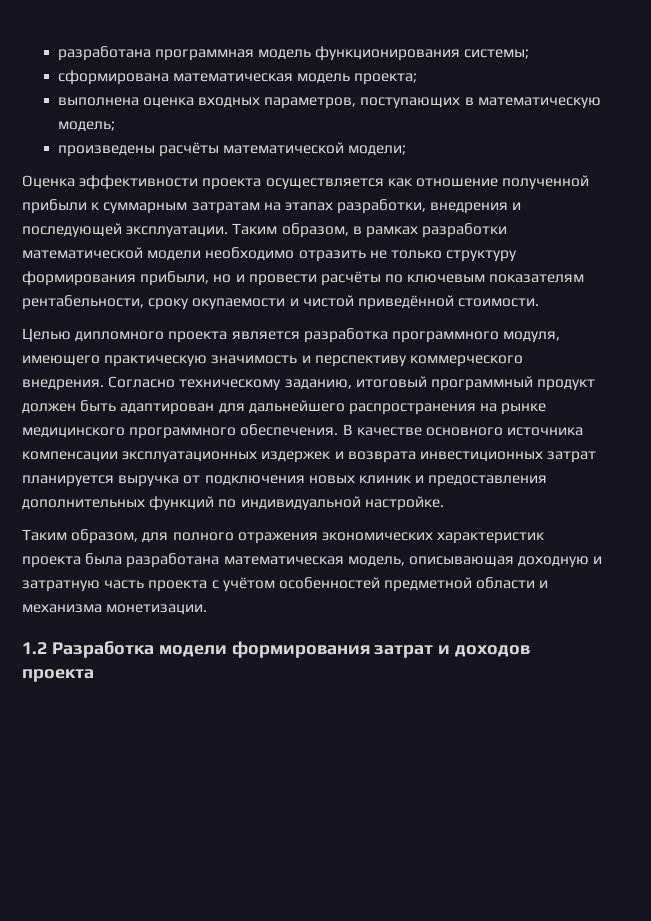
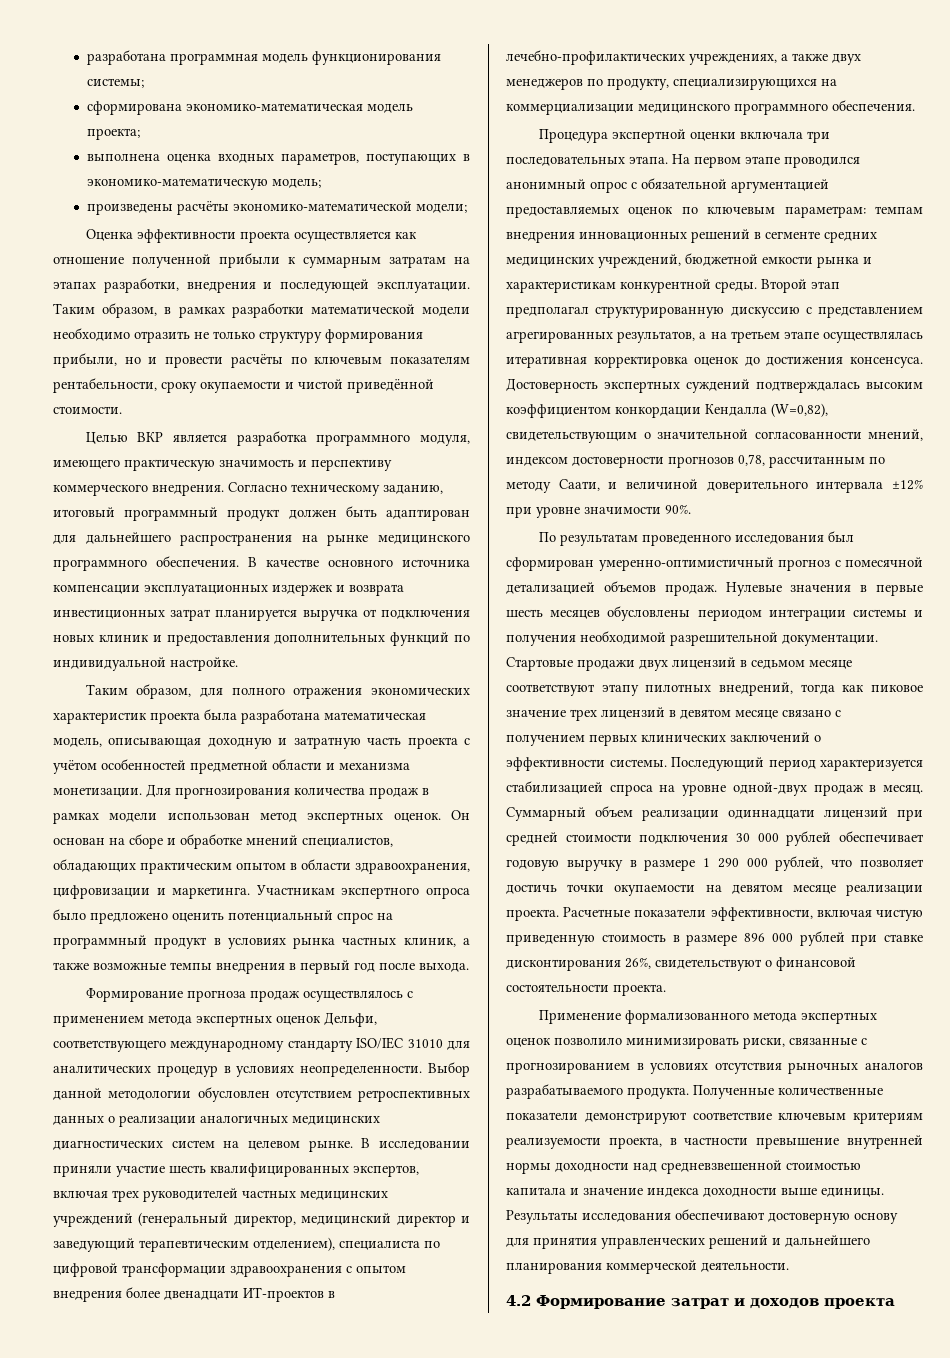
- сформирована математическая модель проекта;
+ сформирована экономико-математическая модель проекта;
- выполнена оценка входных параметров, поступающих в математическую модель;
+ выполнена оценка входных параметров, поступающих в экономико-математическую модель;
- произведены расчёты математической модели;
+ произведены расчёты экономико-математической модели;
- Целью дипломного проекта является разработка программного модуля, имеющего практическую значимость и перспективу коммерческого внедрения.
+ Целью ВКР является разработка программного модуля, имеющего практическую значимость и перспективу коммерческого внедрения.
- Таким образом, для полного отражения экономических характеристик проекта была разработана математическая модель, описывающая доходную и затратную часть проекта с учётом особенностей предметной области и механизма монетизации.
- 1.2 Разработка модели формирования затрат и доходов проекта
+ Таким образом, для полного отражения экономических характеристик проекта была разработана математическая модель, описывающая доходную и затратную часть проекта с учётом особенностей предметной области и механизма монетизации. Для прогнозирования количества продаж в рамках модели использован метод экспертных оценок. Он основан на сборе и обработке мнений специалистов, обладающих практическим опытом в области здравоохранения, цифровизации и маркетинга. Участникам экспертного опроса было предложено оценить потенциальный спрос на программный продукт в условиях рынка частных клиник, а также возможные темпы внедрения в первый год после выхода.
+ Формирование прогноза продаж осуществлялось с применением метода экспертных оценок Дельфи, соответствующего международному стандарту ISO/IEC 31010 для аналитических процедур в условиях неопределенности. Выбор данной методологии обусловлен отсутствием ретроспективных данных о реализации аналогичных медицинских диагностических систем на целевом рынке. В исследовании приняли участие шесть квалифицированных экспертов, включая трех руководителей частных медицинских учреждений (генеральный директор, медицинский директор и заведующий терапевтическим отделением), специалиста по цифровой трансформации здравоохранения с опытом внедрения более двенадцати ИТ-проектов в лечебно-профилактических учреждениях, а также двух менеджеров по продукту, специализирующихся на коммерциализации медицинского программного обеспечения.
+ Процедура экспертной оценки включала три последовательных этапа. На первом этапе проводился анонимный опрос с обязательной аргументацией предоставляемых оценок по ключевым параметрам: темпам внедрения инновационных решений в сегменте средних медицинских учреждений, бюджетной емкости рынка и характеристикам конкурентной среды. Второй этап предполагал структурированную дискуссию с представлением агрегированных результатов, а на третьем этапе осуществлялась итеративная корректировка оценок до достижения консенсуса. Достоверность экспертных суждений подтверждалась высоким коэффициентом конкордации Кендалла (W=0,82), свидетельствующим о значительной согласованности мнений, индексом достоверности прогнозов 0,78, рассчитанным по методу Саати, и величиной доверительного интервала ±12% при уровне значимости 90%.
+ По результатам проведенного исследования был сформирован умеренно-оптимистичный прогноз с помесячной детализацией объемов продаж. Нулевые значения в первые шесть месяцев обусловлены периодом интеграции системы и получения необходимой разрешительной документации. Стартовые продажи двух лицензий в седьмом месяце соответствуют этапу пилотных внедрений, тогда как пиковое значение трех лицензий в девятом месяце связано с получением первых клинических заключений о эффективности системы. Последующий период характеризуется стабилизацией спроса на уровне одной-двух продаж в месяц. Суммарный объем реализации одиннадцати лицензий при средней стоимости подключения 30 000 рублей обеспечивает годовую выручку в размере 1 290 000 рублей, что позволяет достичь точки окупаемости на девятом месяце реализации проекта. Расчетные показатели эффективности, включая чистую приведенную стоимость в размере 896 000 рублей при ставке дисконтирования 26%, свидетельствуют о финансовой состоятельности проекта.
+ Применение формализованного метода экспертных оценок позволило минимизировать риски, связанные с прогнозированием в условиях отсутствия рыночных аналогов разрабатываемого продукта. Полученные количественные показатели демонстрируют соответствие ключевым критериям реализуемости проекта, в частности превышение внутренней нормы доходности над средневзвешенной стоимостью капитала и значение индекса доходности выше единицы. Результаты исследования обеспечивают достоверную основу для принятия управленческих решений и дальнейшего планирования коммерческой деятельности.
+ 4.2 Формирование затрат и доходов проекта

